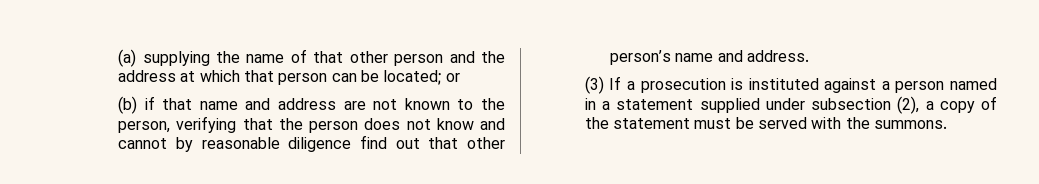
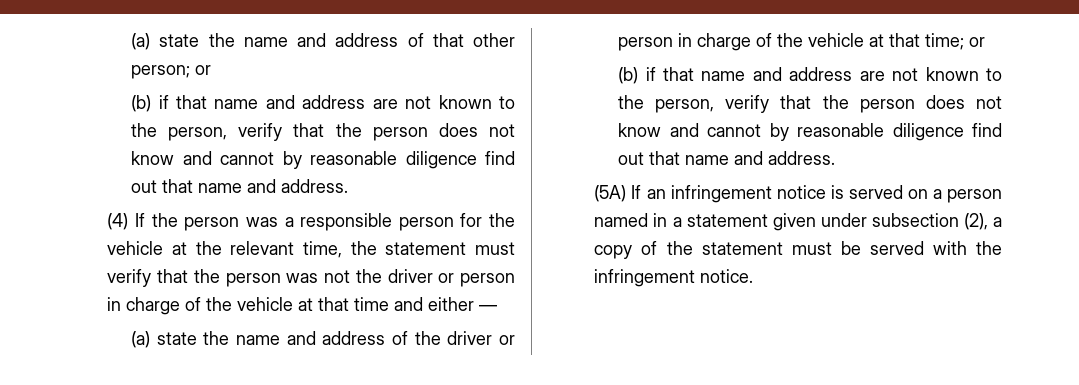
- (a) supplying the name of that other person and the address at which that person can be located; or
- (b) if that name and address are not known to the person, verifying that the person does not know and cannot by reasonable diligence find out that other person’s name and address.
- (3) If a prosecution is instituted against a person named in a statement supplied under subsection (2), a copy of the statement must be served with the summons.
+ (a) state the name and address of that other person; or
+ (b) if that name and address are not known to the person, verify that the person does not know and cannot by reasonable diligence find out that name and address.
+ (4) If the person was a responsible person for the vehicle at the relevant time, the statement must verify that the person was not the driver or person in charge of the vehicle at that time and either —
+ (a) state the name and address of the driver or person in charge of the vehicle at that time; or
+ (b) if that name and address are not known to the person, verify that the person does not know and cannot by reasonable diligence find out that name and address.
+ (5A) If an infringement notice is served on a person named in a statement given under subsection (2), a copy of the statement must be served with the infringement notice.

